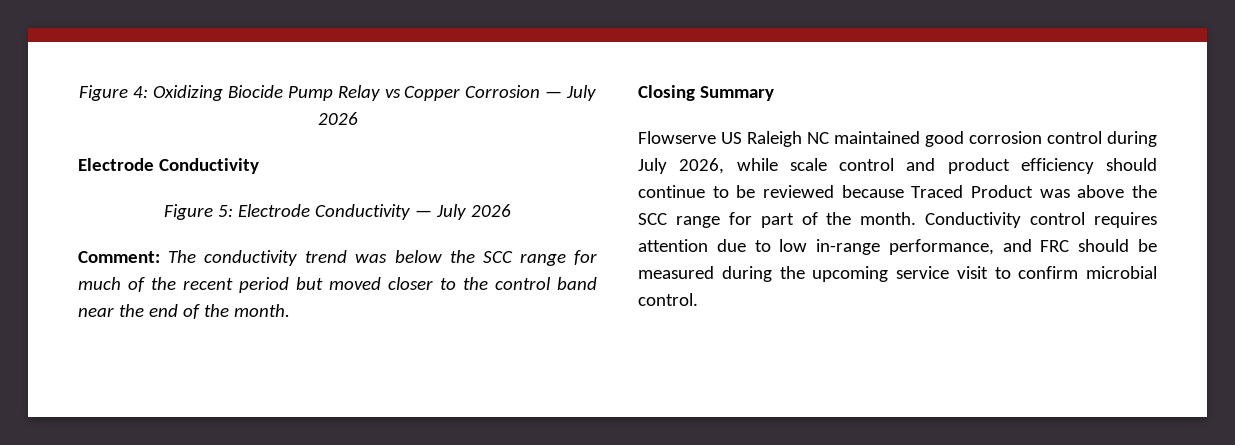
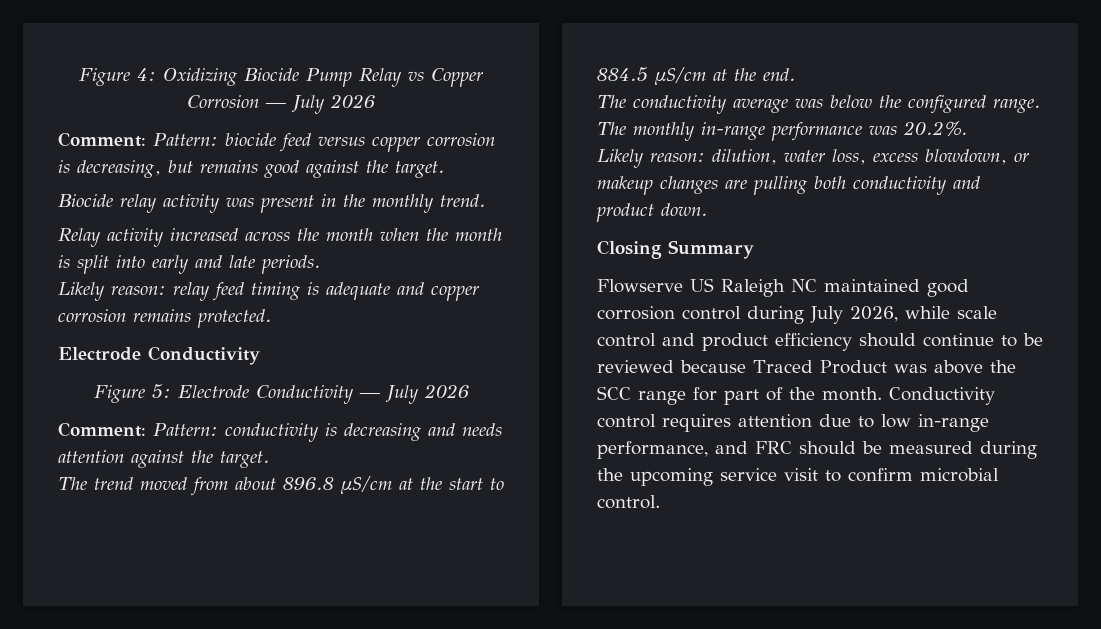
+ Comment: Pattern: biocide feed versus copper corrosion is decreasing, but remains good against the target.
+ Biocide relay activity was present in the monthly trend.
+ Relay activity increased across the month when the month is split into early and late periods.
+ Likely reason: relay feed timing is adequate and copper corrosion remains protected.
- Comment: The conductivity trend was below the SCC range for much of the recent period but moved closer to the control band near the end of the month.
+ Comment: Pattern: conductivity is decreasing and needs attention against the target.
+ The trend moved from about 896.8 µS/cm at the start to 884.5 µS/cm at the end.
+ The conductivity average was below the configured range. The monthly in-range performance was 20.2%.
+ Likely reason: dilution, water loss, excess blowdown, or makeup changes are pulling both conductivity and product down.

